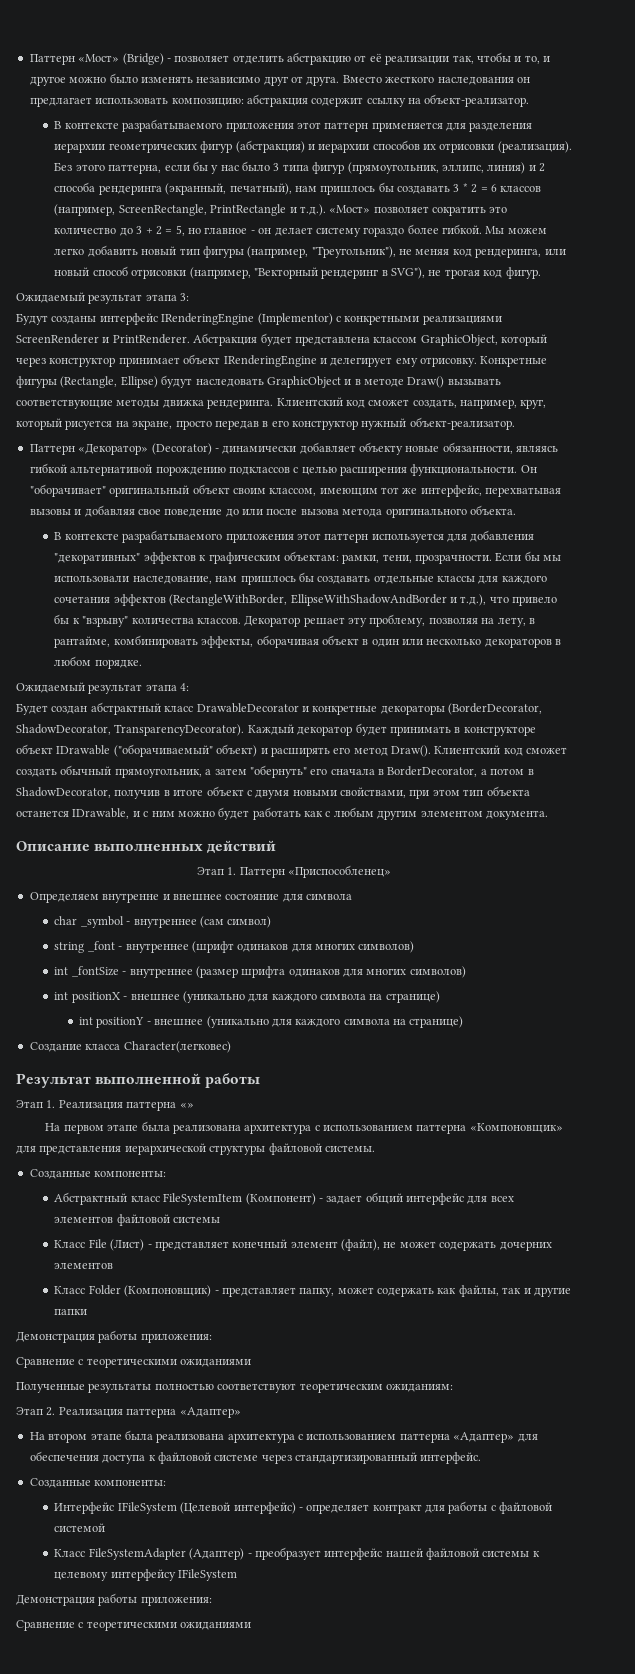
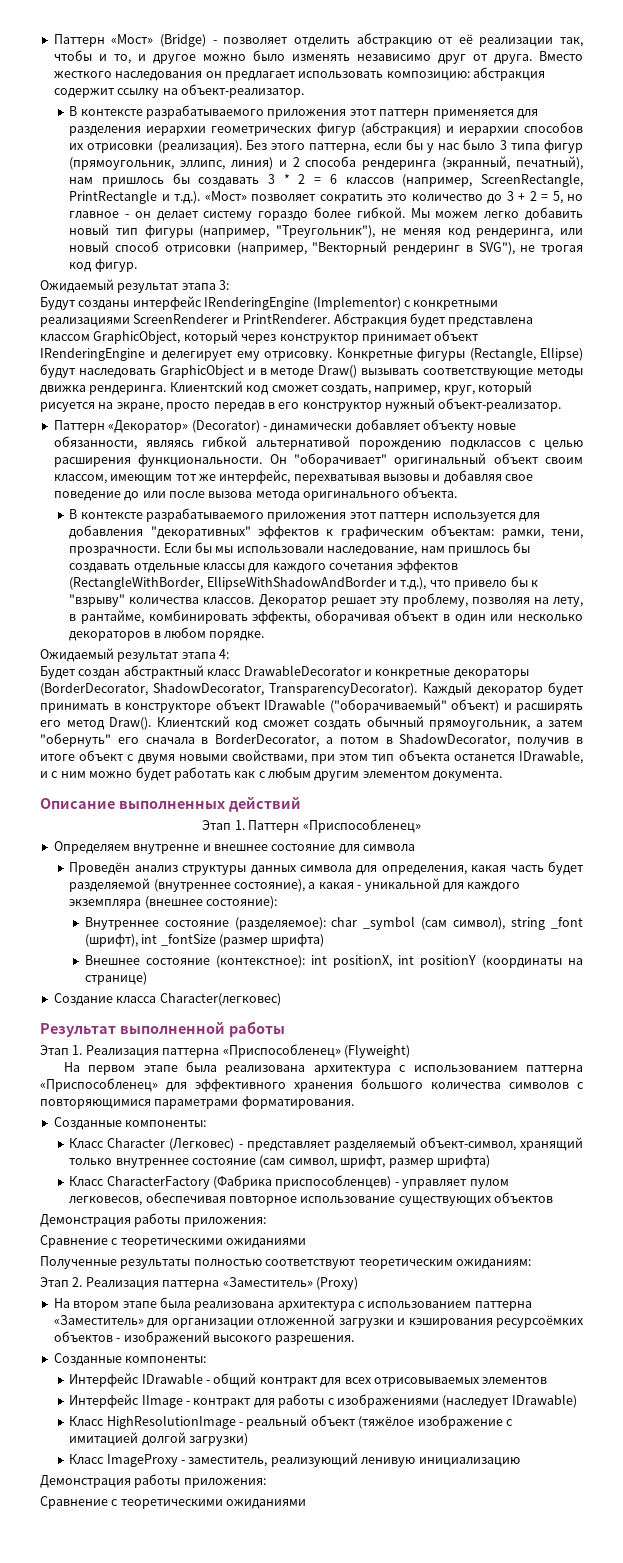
- char _symbol - внутреннее (сам символ)
- string _font - внутреннее (шрифт одинаков для многих символов)
- int _fontSize - внутреннее (размер шрифта одинаков для многих символов)
- int positionX - внешнее (уникально для каждого символа на странице)
- int positionY - внешнее (уникально для каждого символа на странице)
+ Проведён анализ структуры данных символа для определения, какая часть будет разделяемой (внутреннее состояние), а какая - уникальной для каждого экземпляра (внешнее состояние):
+ Внутреннее состояние (разделяемое): char _symbol (сам символ), string _font (шрифт), int _fontSize (размер шрифта)
+ Внешнее состояние (контекстное): int positionX, int positionY (координаты на странице)
- Этап 1. Реализация паттерна «»
+ Этап 1. Реализация паттерна «Приспособленец» (Flyweight)
- На первом этапе была реализована архитектура с использованием паттерна «Компоновщик» для представления иерархической структуры файловой системы.
+ На первом этапе была реализована архитектура с использованием паттерна «Приспособленец» для эффективного хранения большого количества символов с повторяющимися параметрами форматирования.
  Созданные компоненты:
- Абстрактный класс FileSystemItem (Компонент) - задает общий интерфейс для всех элементов файловой системы
- Класс File (Лист) - представляет конечный элемент (файл), не может содержать дочерних элементов
- Класс Folder (Компоновщик) - представляет папку, может содержать как файлы, так и другие папки
+ Класс Character (Легковес) - представляет разделяемый объект-символ, хранящий только внутреннее состояние (сам символ, шрифт, размер шрифта)
+ Класс CharacterFactory (Фабрика приспособленцев) - управляет пулом легковесов, обеспечивая повторное использование существующих объектов
- Этап 2. Реализация паттерна «Адаптер»
+ Этап 2. Реализация паттерна «Заместитель» (Proxy)
- На втором этапе была реализована архитектура с использованием паттерна «Адаптер» для обеспечения доступа к файловой системе через стандартизированный интерфейс.
+ На втором этапе была реализована архитектура с использованием паттерна «Заместитель» для организации отложенной загрузки и кэширования ресурсоёмких объектов - изображений высокого разрешения.
  Созданные компоненты:
- Интерфейс IFileSystem (Целевой интерфейс) - определяет контракт для работы с файловой системой
- Класс FileSystemAdapter (Адаптер) - преобразует интерфейс нашей файловой системы к целевому интерфейсу IFileSystem
+ Интерфейс IDrawable - общий контракт для всех отрисовываемых элементов
+ Интерфейс IImage - контракт для работы с изображениями (наследует IDrawable)
+ Класс HighResolutionImage - реальный объект (тяжёлое изображение с имитацией долгой загрузки)
+ Класс ImageProxy - заместитель, реализующий ленивую инициализацию

